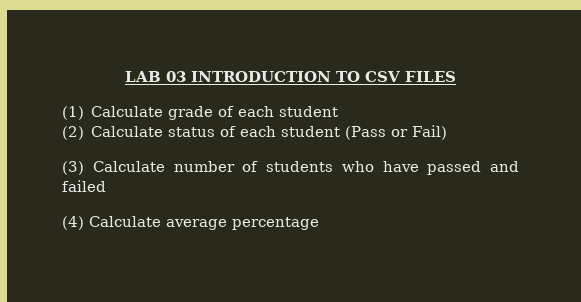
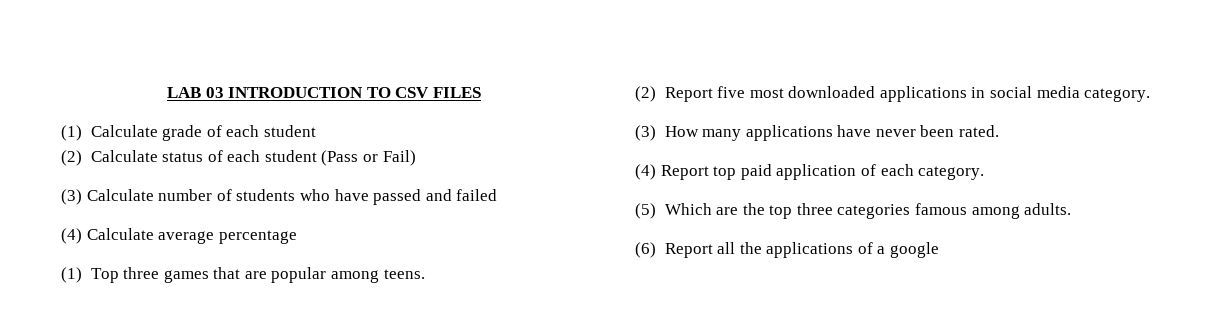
+ (1) Top three games that are popular among teens.
+ (2) Report five most downloaded applications in social media category.
+ (3) How many applications have never been rated.
+ (4) Report top paid application of each category.
+ (5) Which are the top three categories famous among adults.
+ (6) Report all the applications of a google

